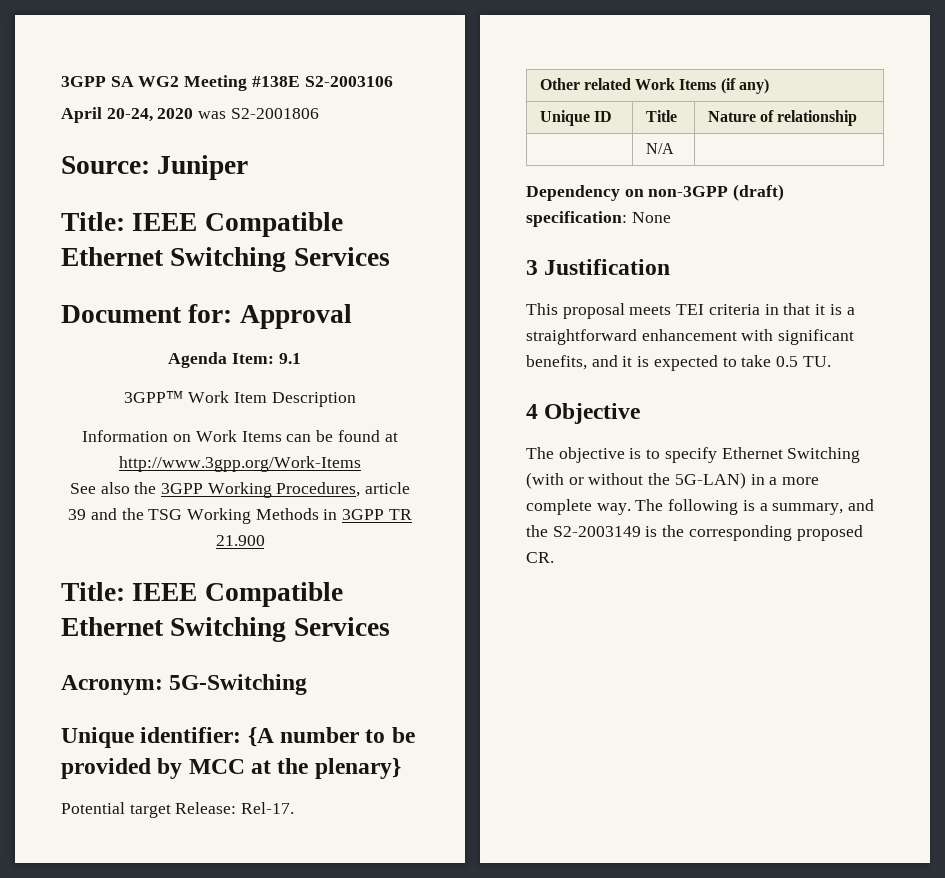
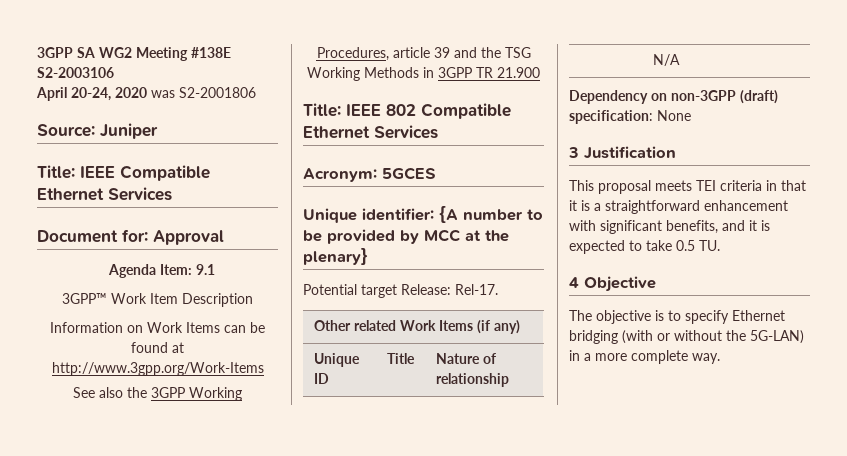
  Source: Juniper
- Title: IEEE Compatible Ethernet Switching Services
+ Title: IEEE Compatible Ethernet Services
  See also the 3GPP Working Procedures, article 39 and the TSG Working Methods in 3GPP TR 21.900
- Title: IEEE Compatible Ethernet Switching Services
+ Title: IEEE 802 Compatible Ethernet Services
- Acronym: 5G-Switching
+ Acronym: 5GCES
- The objective is to specify Ethernet Switching (with or without the 5G-LAN) in a more complete way. The following is a summary, and the S2-2003149 is the corresponding proposed CR.
+ The objective is to specify Ethernet bridging (with or without the 5G-LAN) in a more complete way.

